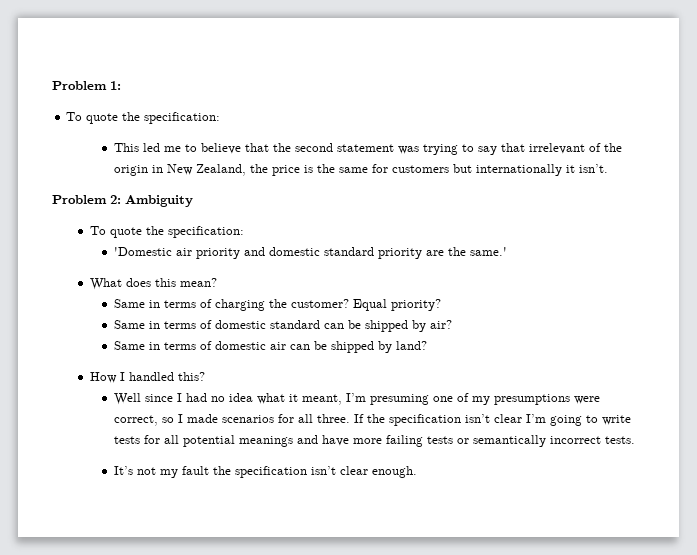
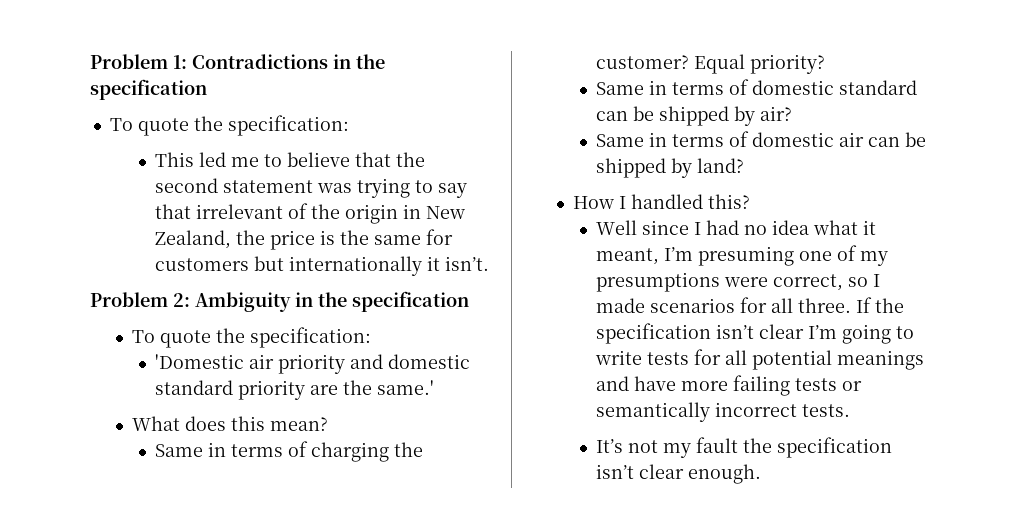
- Problem 1:
+ Problem 1: Contradictions in the specification
- Problem 2: Ambiguity
+ Problem 2: Ambiguity in the specification

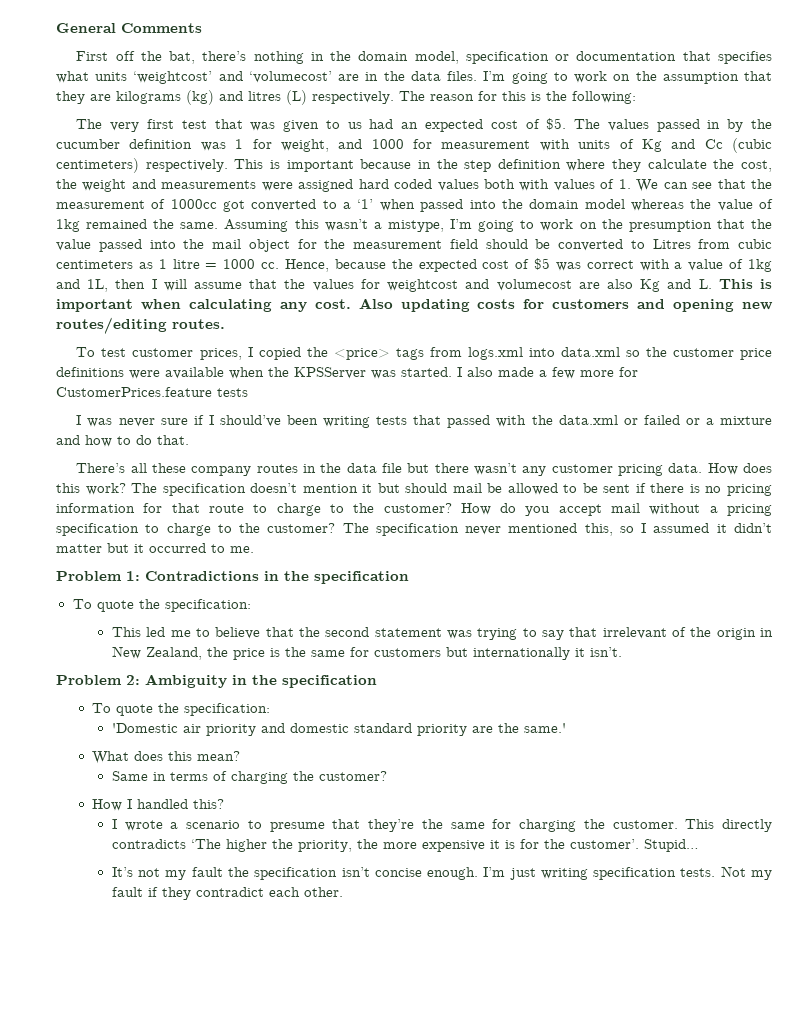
+ General Comments
+ First off the bat, there’s nothing in the domain model, specification or documentation that specifies what units ‘weightcost’ and ‘volumecost’ are in the data files. I’m going to work on the assumption that they are kilograms (kg) and litres (L) respectively. The reason for this is the following:
+ The very first test that was given to us had an expected cost of $5. The values passed in by the cucumber definition was 1 for weight, and 1000 for measurement with units of Kg and Cc (cubic centimeters) respectively. This is important because in the step definition where they calculate the cost, the weight and measurements were assigned hard coded values both with values of 1. We can see that the measurement of 1000cc got converted to a ‘1’ when passed into the domain model whereas the value of 1kg remained the same. Assuming this wasn’t a mistype, I’m going to work on the presumption that the value passed into the mail object for the measurement field should be converted to Litres from cubic centimeters as 1 litre = 1000 cc. Hence, because the expected cost of $5 was correct with a value of 1kg and 1L, then I will assume that the values for weightcost and volumecost are also Kg and L. This is important when calculating any cost. Also updating costs for customers and opening new routes/editing routes.
+ To test customer prices, I copied the <price> tags from logs.xml into data.xml so the customer price definitions were available when the KPSServer was started. I also made a few more for CustomerPrices.feature tests
+ I was never sure if I should’ve been writing tests that passed with the data.xml or failed or a mixture and how to do that.
+ There’s all these company routes in the data file but there wasn’t any customer pricing data. How does this work? The specification doesn’t mention it but should mail be allowed to be sent if there is no pricing information for that route to charge to the customer? How do you accept mail without a pricing specification to charge to the customer? The specification never mentioned this, so I assumed it didn’t matter but it occurred to me.
- Same in terms of charging the customer? Equal priority?
- Same in terms of domestic standard can be shipped by air?
- Same in terms of domestic air can be shipped by land?
+ Same in terms of charging the customer?
  How I handled this?
- Well since I had no idea what it meant, I’m presuming one of my presumptions were correct, so I made scenarios for all three. If the specification isn’t clear I’m going to write tests for all potential meanings and have more failing tests or semantically incorrect tests.
+ I wrote a scenario to presume that they’re the same for charging the customer. This directly contradicts ‘The higher the priority, the more expensive it is for the customer’. Stupid…
- It’s not my fault the specification isn’t clear enough.
+ It’s not my fault the specification isn’t concise enough. I’m just writing specification tests. Not my fault if they contradict each other.

